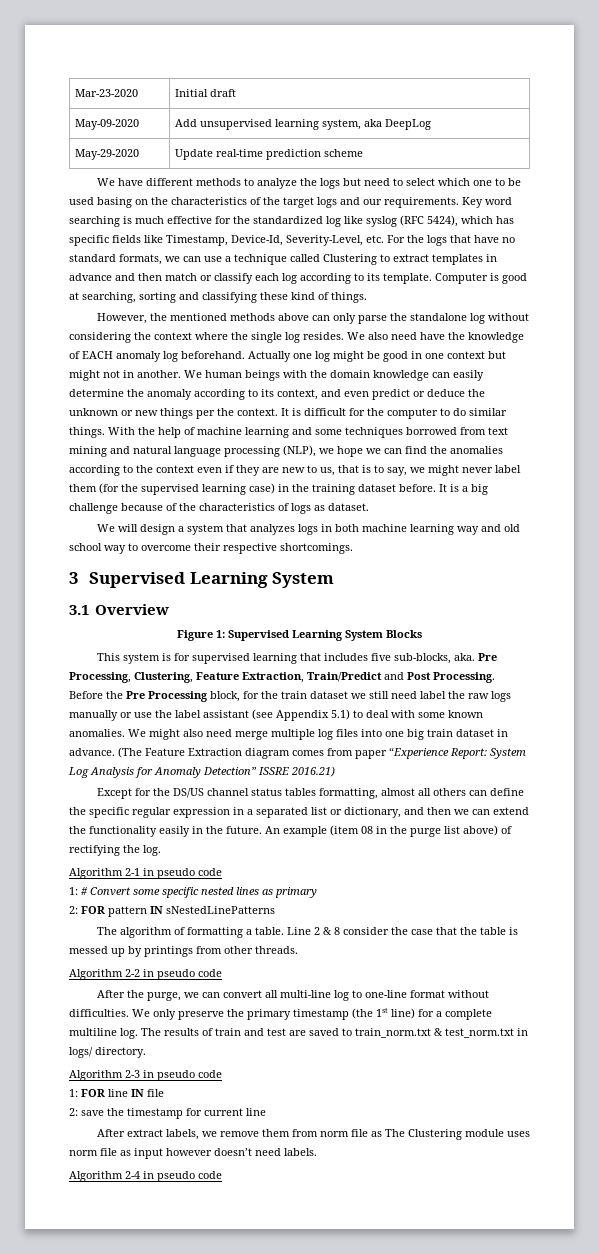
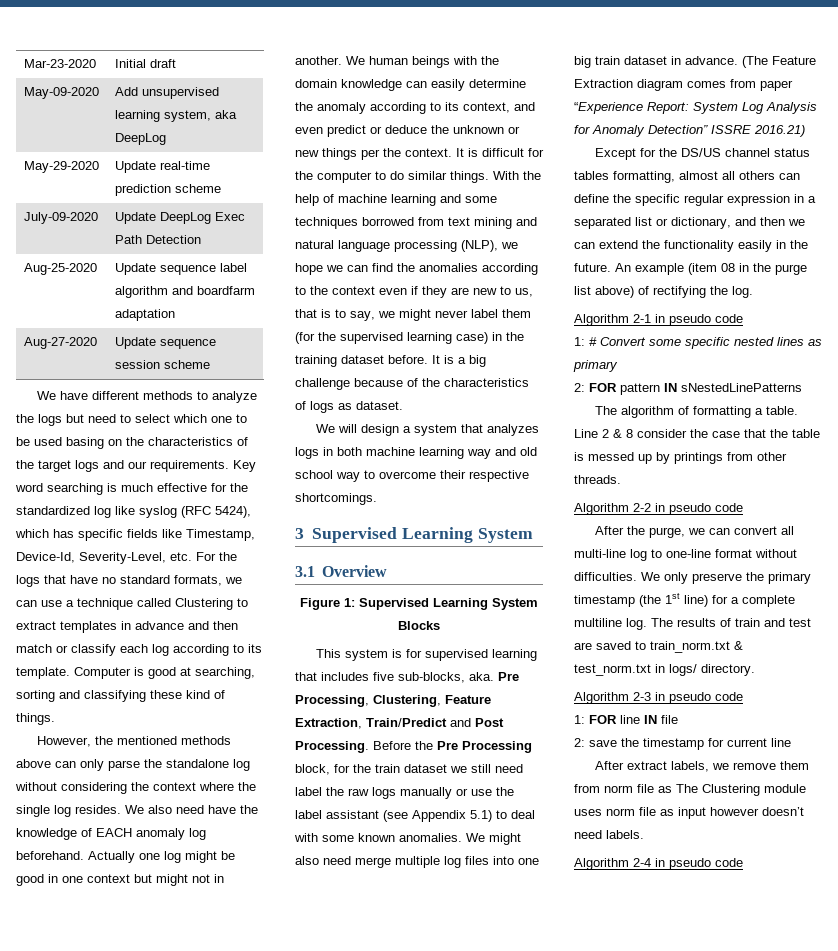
+ July-09-2020 | Update DeepLog Exec Path Detection
+ Aug-25-2020 | Update sequence label algorithm and boardfarm adaptation
+ Aug-27-2020 | Update sequence session scheme

